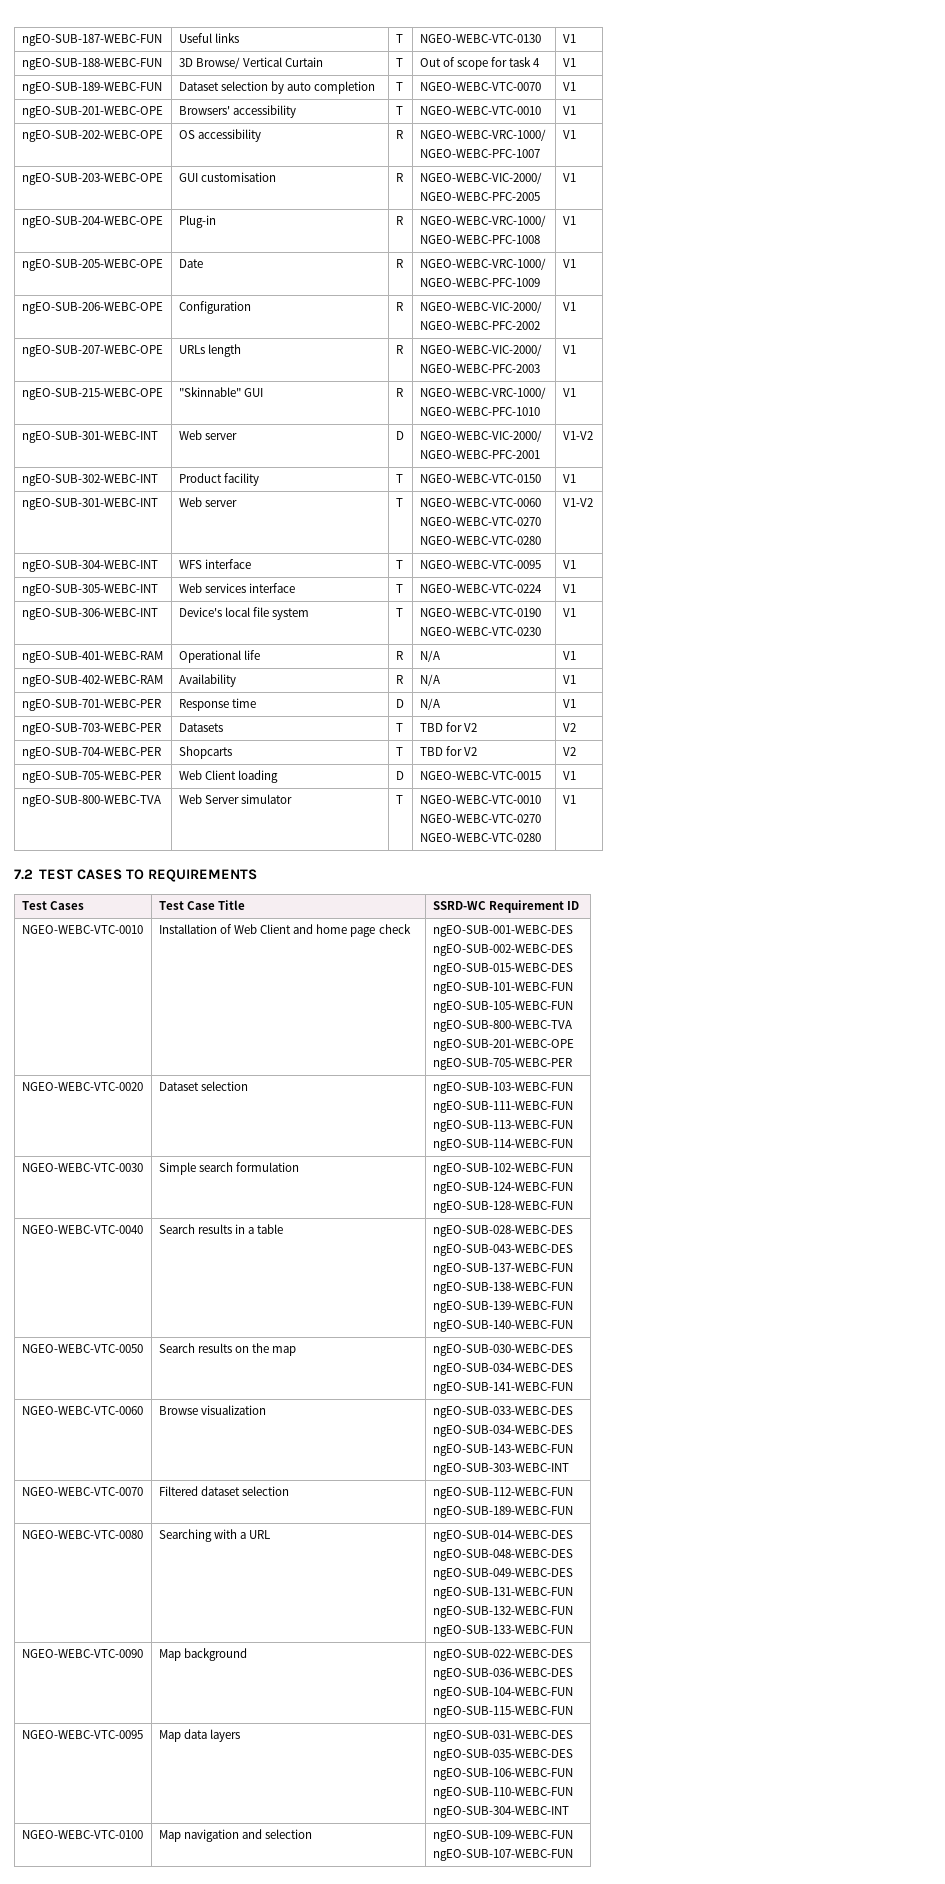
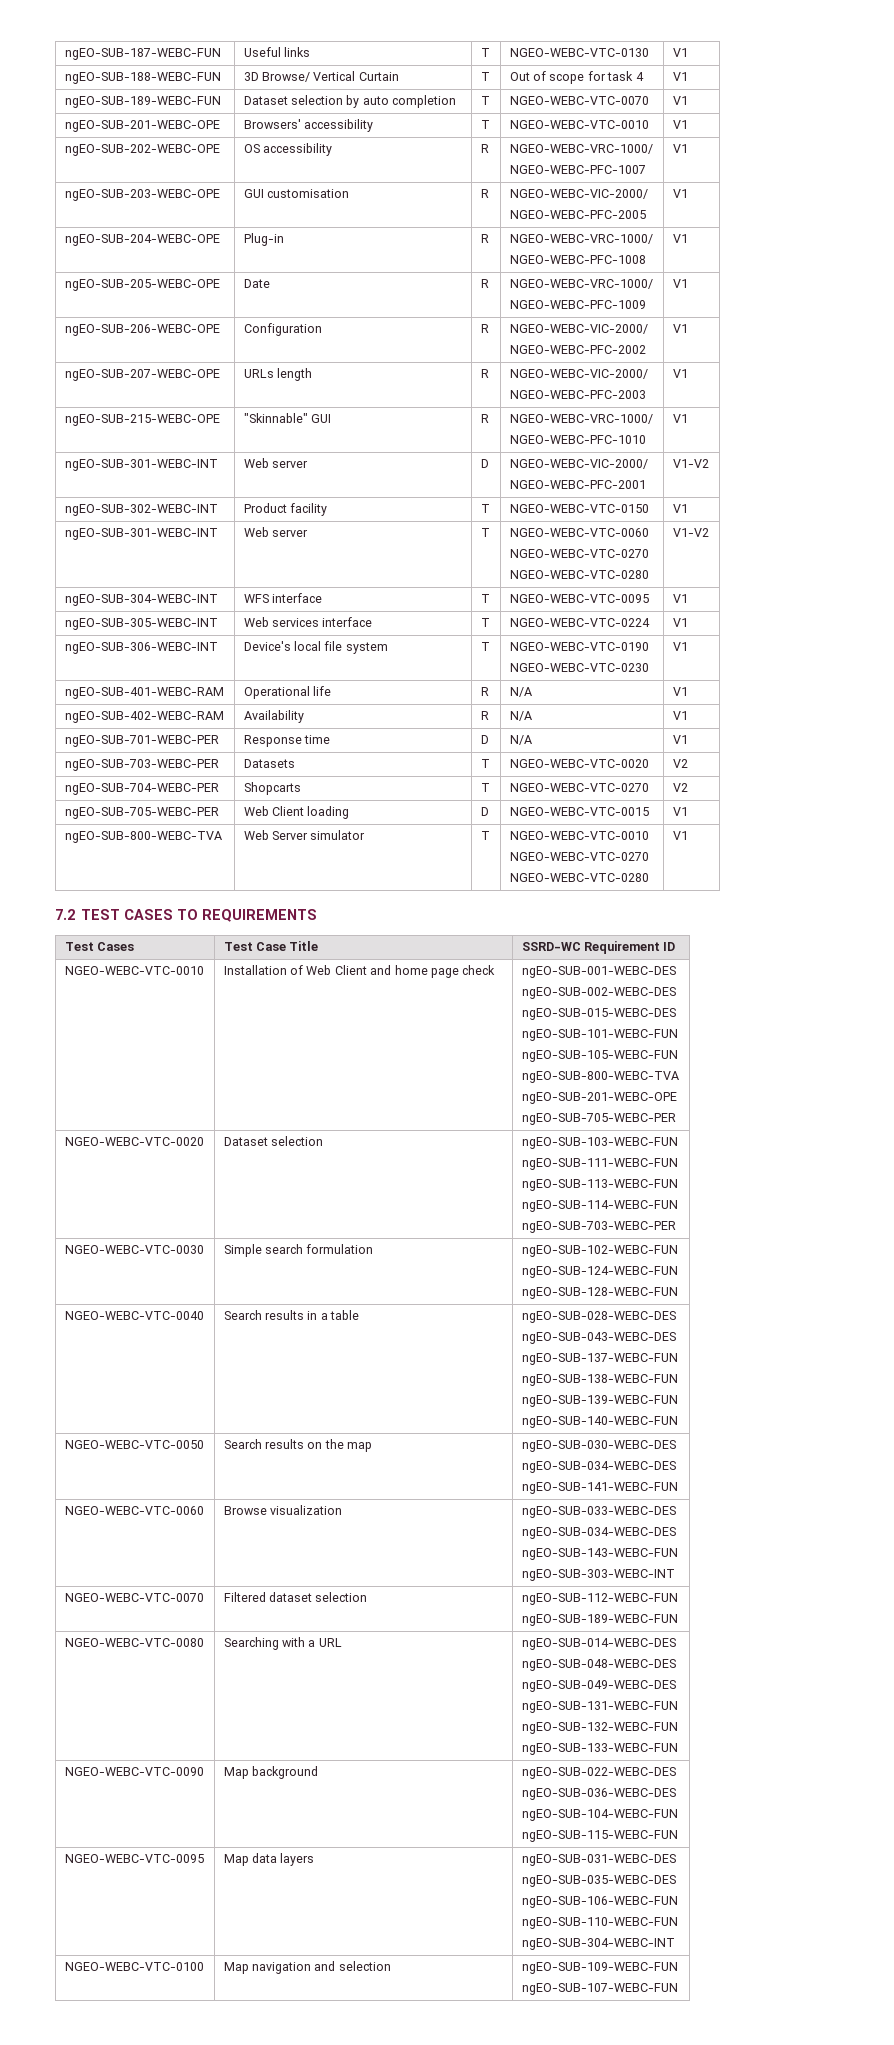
- ngEO-SUB-703-WEBC-PER | Datasets | T | TBD for V2 | V2
+ ngEO-SUB-703-WEBC-PER | Datasets | T | NGEO-WEBC-VTC-0020 | V2
- ngEO-SUB-704-WEBC-PER | Shopcarts | T | TBD for V2 | V2
+ ngEO-SUB-704-WEBC-PER | Shopcarts | T | NGEO-WEBC-VTC-0270 | V2
  NGEO-WEBC-VTC-0020 | Dataset selection | ngEO-SUB-103-WEBC-FUN
  ngEO-SUB-111-WEBC-FUN
  ngEO-SUB-113-WEBC-FUN
  ngEO-SUB-114-WEBC-FUN
+ ngEO-SUB-703-WEBC-PER

